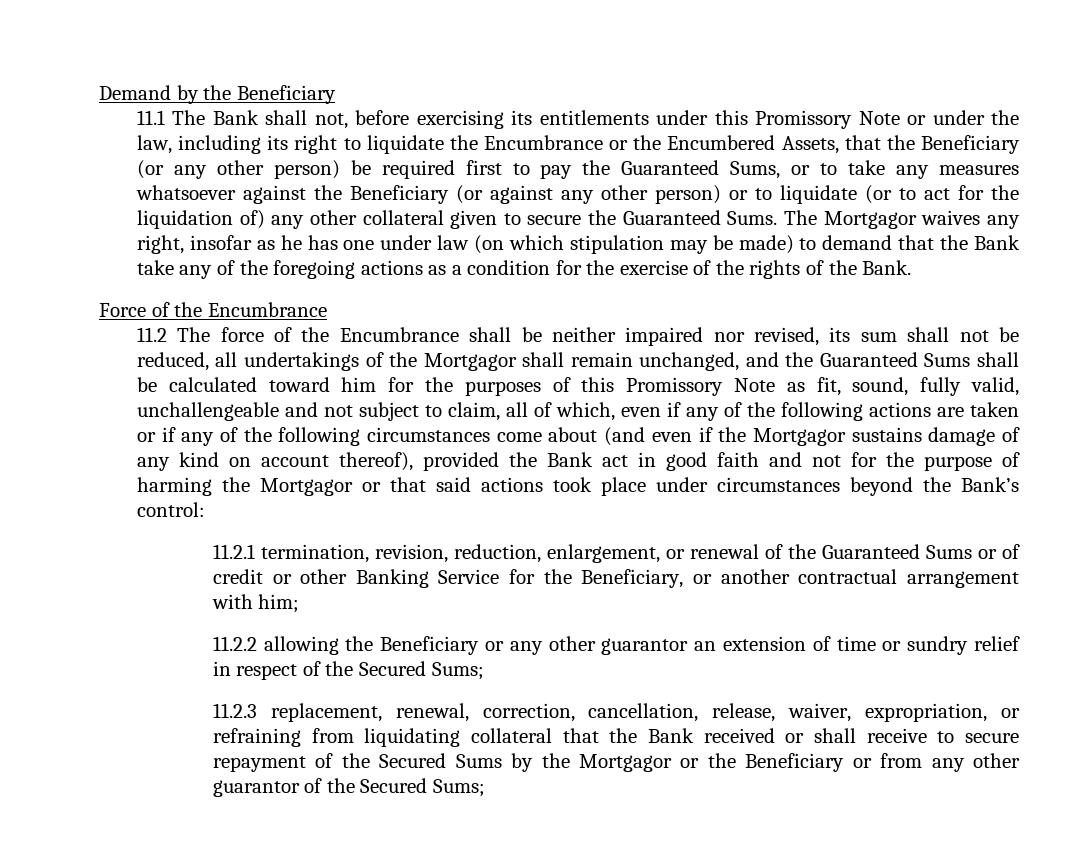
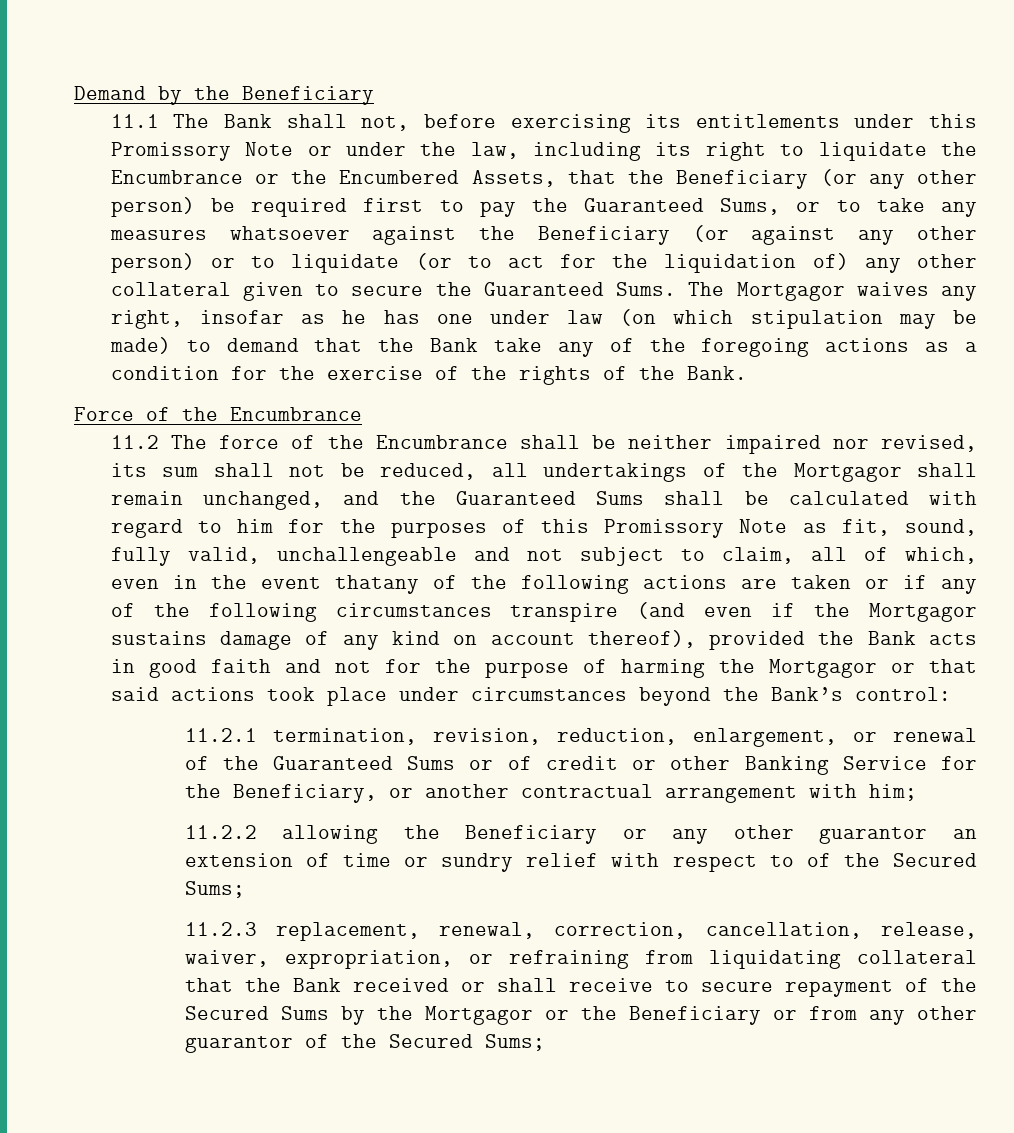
- 11.2 The force of the Encumbrance shall be neither impaired nor revised, its sum shall not be reduced, all undertakings of the Mortgagor shall remain unchanged, and the Guaranteed Sums shall be calculated toward him for the purposes of this Promissory Note as fit, sound, fully valid, unchallengeable and not subject to claim, all of which, even if any of the following actions are taken or if any of the following circumstances come about (and even if the Mortgagor sustains damage of any kind on account thereof), provided the Bank act in good faith and not for the purpose of harming the Mortgagor or that said actions took place under circumstances beyond the Bank’s control:
+ 11.2 The force of the Encumbrance shall be neither impaired nor revised, its sum shall not be reduced, all undertakings of the Mortgagor shall remain unchanged, and the Guaranteed Sums shall be calculated with regard to him for the purposes of this Promissory Note as fit, sound, fully valid, unchallengeable and not subject to claim, all of which, even in the event thatany of the following actions are taken or if any of the following circumstances transpire (and even if the Mortgagor sustains damage of any kind on account thereof), provided the Bank acts in good faith and not for the purpose of harming the Mortgagor or that said actions took place under circumstances beyond the Bank’s control:
- 11.2.2 allowing the Beneficiary or any other guarantor an extension of time or sundry relief in respect of the Secured Sums;
+ 11.2.2 allowing the Beneficiary or any other guarantor an extension of time or sundry relief with respect to of the Secured Sums;

